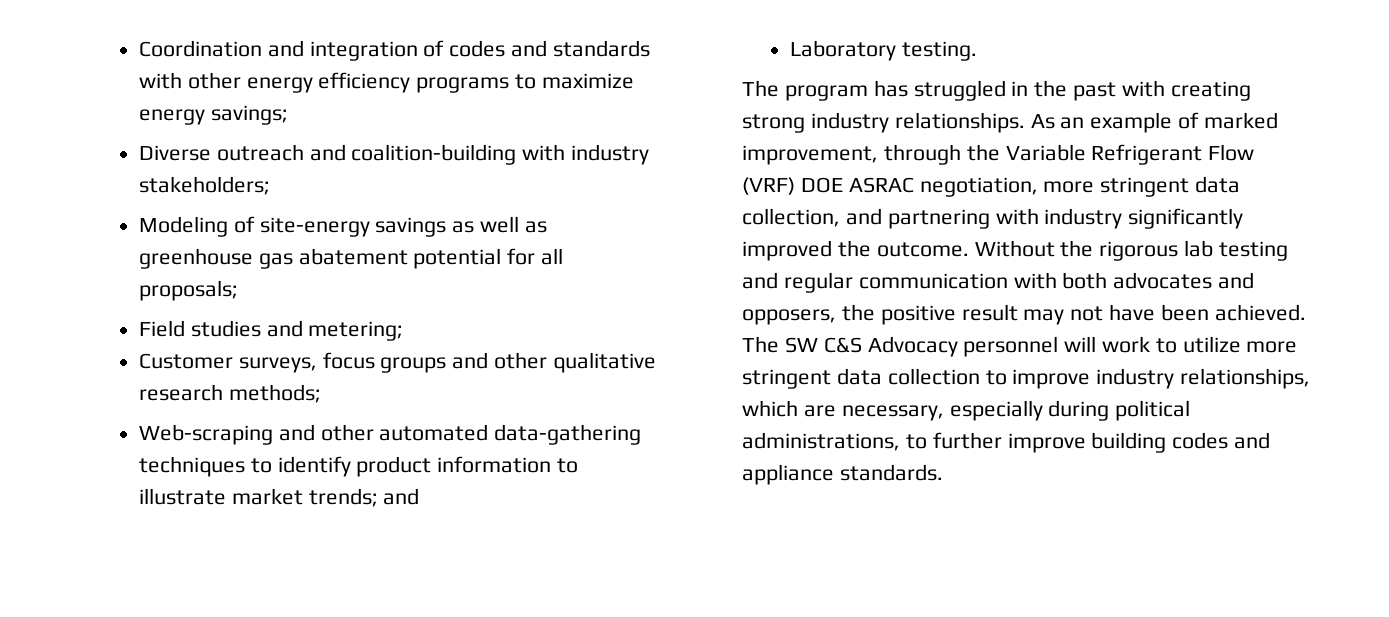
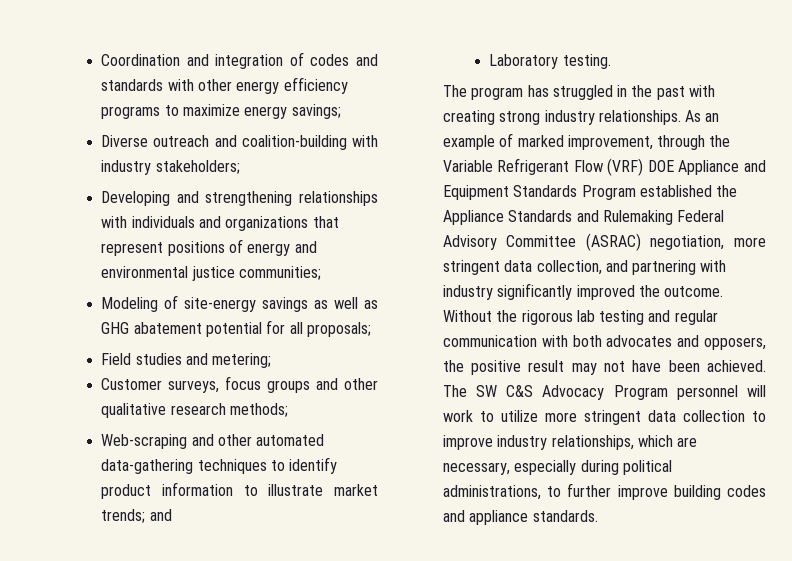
+ Developing and strengthening relationships with individuals and organizations that represent positions of energy and environmental justice communities;
- Modeling of site-energy savings as well as greenhouse gas abatement potential for all proposals;
+ Modeling of site-energy savings as well as GHG abatement potential for all proposals;
- As an example of marked improvement, through the Variable Refrigerant Flow (VRF) DOE ASRAC negotiation, more stringent data collection, and partnering with industry significantly improved the outcome.
+ As an example of marked improvement, through the Variable Refrigerant Flow (VRF) DOE Appliance and Equipment Standards Program established the Appliance Standards and Rulemaking Federal Advisory Committee (ASRAC) negotiation, more stringent data collection, and partnering with industry significantly improved the outcome.
- The SW C&S Advocacy personnel will work to utilize more stringent data collection to improve industry relationships, which are necessary, especially during political administrations, to further improve building codes and appliance standards.
+ The SW C&S Advocacy Program personnel will work to utilize more stringent data collection to improve industry relationships, which are necessary, especially during political administrations, to further improve building codes and appliance standards.

